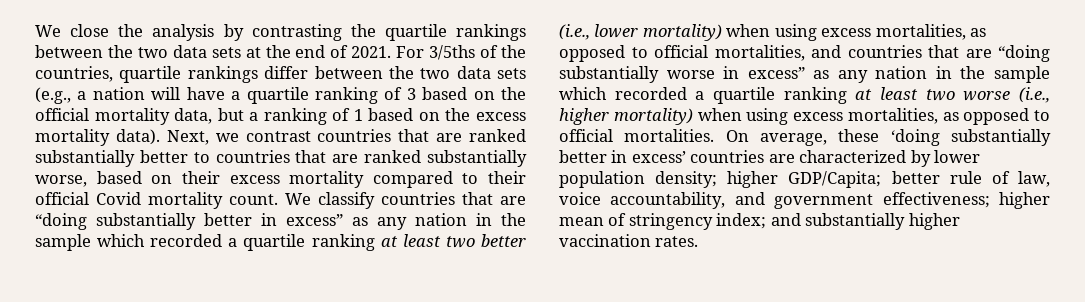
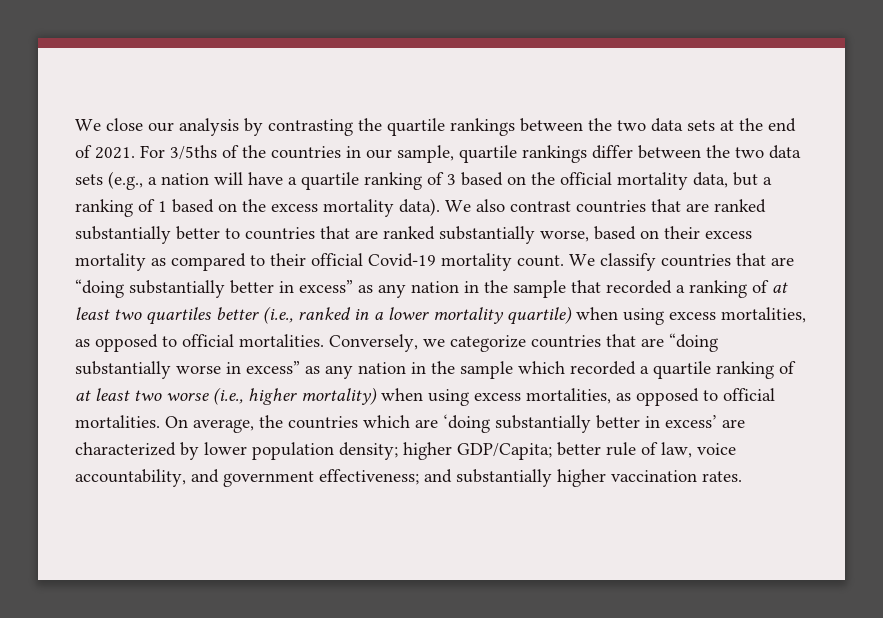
- We close the analysis by contrasting the quartile rankings between the two data sets at the end of 2021.
+ We close our analysis by contrasting the quartile rankings between the two data sets at the end of 2021.
- For 3/5ths of the countries, quartile rankings differ between the two data sets (e.g., a nation will have a quartile ranking of 3 based on the official mortality data, but a ranking of 1 based on the excess mortality data).
+ For 3/5ths of the countries in our sample, quartile rankings differ between the two data sets (e.g., a nation will have a quartile ranking of 3 based on the official mortality data, but a ranking of 1 based on the excess mortality data).
- Next, we contrast countries that are ranked substantially better to countries that are ranked substantially worse, based on their excess mortality compared to their official Covid mortality count.
+ We also contrast countries that are ranked substantially better to countries that are ranked substantially worse, based on their excess mortality as compared to their official Covid-19 mortality count.
- We classify countries that are “doing substantially better in excess” as any nation in the sample which recorded a quartile ranking at least two better (i.e., lower mortality) when using excess mortalities, as opposed to official mortalities, and countries that are “doing substantially worse in excess” as any nation in the sample which recorded a quartile ranking at least two worse (i.e., higher mortality) when using excess mortalities, as opposed to official mortalities.
+ We classify countries that are “doing substantially better in excess” as any nation in the sample that recorded a ranking of at least two quartiles better (i.e., ranked in a lower mortality quartile) when using excess mortalities, as opposed to official mortalities. Conversely, we categorize countries that are “doing substantially worse in excess” as any nation in the sample which recorded a quartile ranking of at least two worse (i.e., higher mortality) when using excess mortalities, as opposed to official mortalities.
- On average, these ‘doing substantially better in excess’ countries are characterized by lower population density; higher GDP/Capita; better rule of law, voice accountability, and government effectiveness; higher mean of stringency index; and substantially higher vaccination rates.
+ On average, the countries which are ‘doing substantially better in excess’ are characterized by lower population density; higher GDP/Capita; better rule of law, voice accountability, and government effectiveness; and substantially higher vaccination rates.

